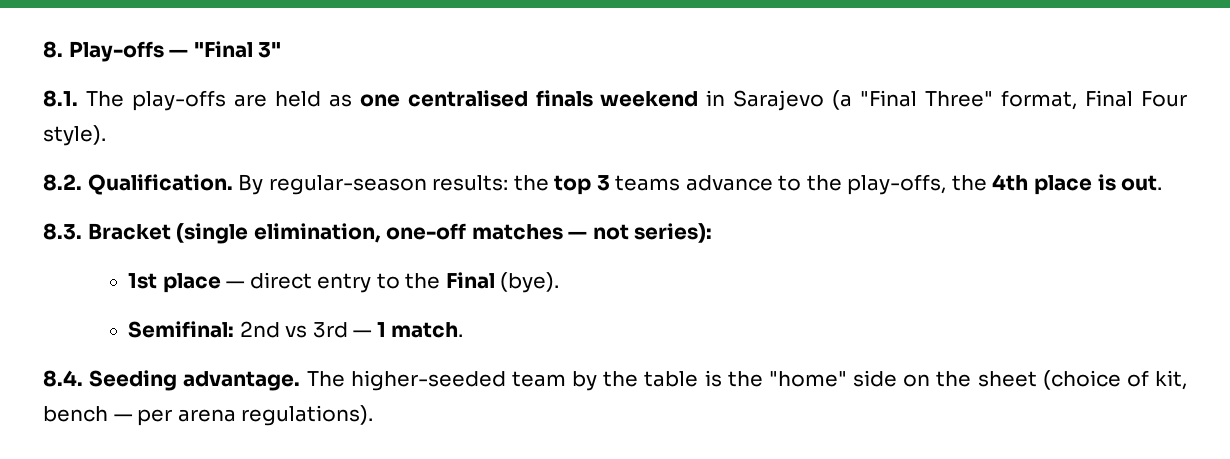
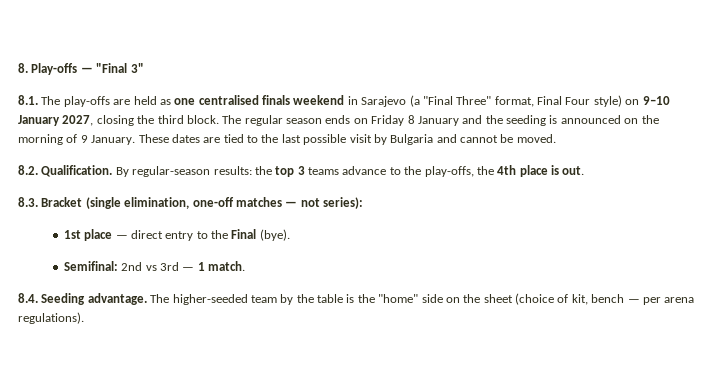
- 8.1. The play-offs are held as one centralised finals weekend in Sarajevo (a "Final Three" format, Final Four style).
+ 8.1. The play-offs are held as one centralised finals weekend in Sarajevo (a "Final Three" format, Final Four style) on 9–10 January 2027, closing the third block. The regular season ends on Friday 8 January and the seeding is announced on the morning of 9 January. These dates are tied to the last possible visit by Bulgaria and cannot be moved.

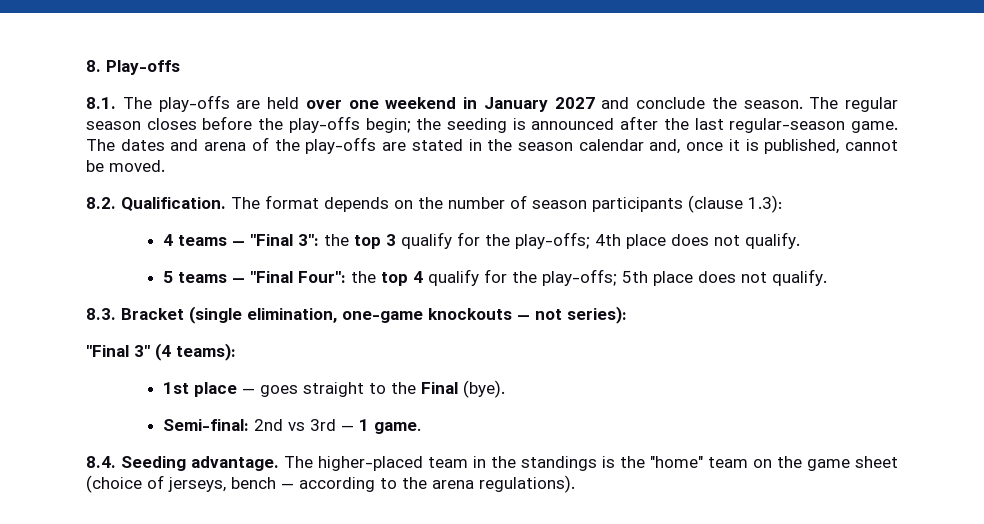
- 8. Play-offs — "Final 3"
+ 8. Play-offs
- 8.1. The play-offs are held as one centralised finals weekend in Sarajevo (a "Final Three" format, Final Four style) on 9–10 January 2027, closing the third block. The regular season ends on Friday 8 January and the seeding is announced on the morning of 9 January. These dates are tied to the last possible visit by Bulgaria and cannot be moved.
+ 8.1. The play-offs are held over one weekend in January 2027 and conclude the season. The regular season closes before the play-offs begin; the seeding is announced after the last regular-season game. The dates and arena of the play-offs are stated in the season calendar and, once it is published, cannot be moved.
- By regular-season results: the top 3 teams advance to the play-offs, the 4th place is out.
+ The format depends on the number of season participants (clause 1.3):
+ 4 teams — "Final 3": the top 3 qualify for the play-offs; 4th place does not qualify.
+ 5 teams — "Final Four": the top 4 qualify for the play-offs; 5th place does not qualify.
- 8.3. Bracket (single elimination, one-off matches — not series):
+ 8.3. Bracket (single elimination, one-game knockouts — not series):
+ "Final 3" (4 teams):
- 1st place — direct entry to the Final (bye).
+ 1st place — goes straight to the Final (bye).
- Semifinal: 2nd vs 3rd — 1 match.
+ Semi-final: 2nd vs 3rd — 1 game.
- The higher-seeded team by the table is the "home" side on the sheet (choice of kit, bench — per arena regulations).
+ The higher-placed team in the standings is the "home" team on the game sheet (choice of jerseys, bench — according to the arena regulations).

